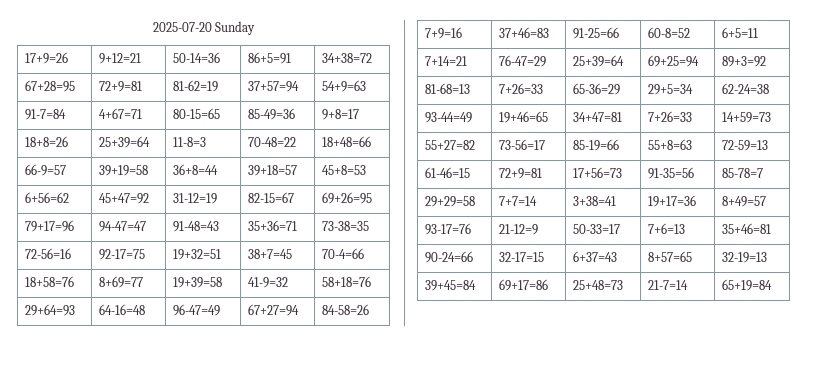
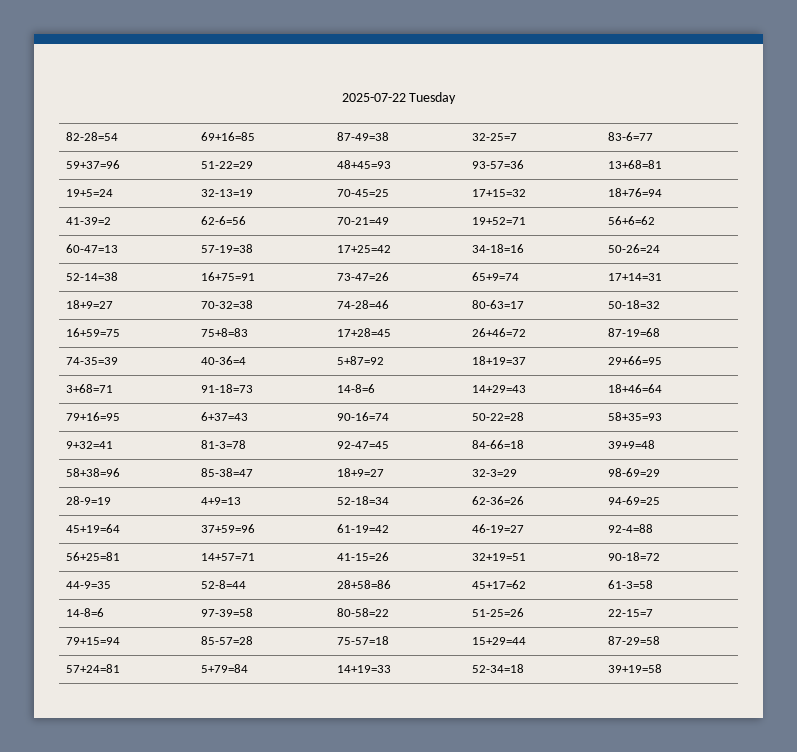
- 2025-07-20 Sunday
- 17+9=26 | 9+12=21 | 50-14=36 | 86+5=91 | 34+38=72
- 67+28=95 | 72+9=81 | 81-62=19 | 37+57=94 | 54+9=63
- 91-7=84 | 4+67=71 | 80-15=65 | 85-49=36 | 9+8=17
- 18+8=26 | 25+39=64 | 11-8=3 | 70-48=22 | 18+48=66
- 66-9=57 | 39+19=58 | 36+8=44 | 39+18=57 | 45+8=53
- 6+56=62 | 45+47=92 | 31-12=19 | 82-15=67 | 69+26=95
- 79+17=96 | 94-47=47 | 91-48=43 | 35+36=71 | 73-38=35
- 72-56=16 | 92-17=75 | 19+32=51 | 38+7=45 | 70-4=66
- 18+58=76 | 8+69=77 | 19+39=58 | 41-9=32 | 58+18=76
- 29+64=93 | 64-16=48 | 96-47=49 | 67+27=94 | 84-58=26
- 7+9=16 | 37+46=83 | 91-25=66 | 60-8=52 | 6+5=11
- 7+14=21 | 76-47=29 | 25+39=64 | 69+25=94 | 89+3=92
- 81-68=13 | 7+26=33 | 65-36=29 | 29+5=34 | 62-24=38
- 93-44=49 | 19+46=65 | 34+47=81 | 7+26=33 | 14+59=73
- 55+27=82 | 73-56=17 | 85-19=66 | 55+8=63 | 72-59=13
- 61-46=15 | 72+9=81 | 17+56=73 | 91-35=56 | 85-78=7
- 29+29=58 | 7+7=14 | 3+38=41 | 19+17=36 | 8+49=57
- 93-17=76 | 21-12=9 | 50-33=17 | 7+6=13 | 35+46=81
- 90-24=66 | 32-17=15 | 6+37=43 | 8+57=65 | 32-19=13
- 39+45=84 | 69+17=86 | 25+48=73 | 21-7=14 | 65+19=84
+ 2025-07-22 Tuesday
+ 82-28=54 | 69+16=85 | 87-49=38 | 32-25=7 | 83-6=77
+ 59+37=96 | 51-22=29 | 48+45=93 | 93-57=36 | 13+68=81
+ 19+5=24 | 32-13=19 | 70-45=25 | 17+15=32 | 18+76=94
+ 41-39=2 | 62-6=56 | 70-21=49 | 19+52=71 | 56+6=62
+ 60-47=13 | 57-19=38 | 17+25=42 | 34-18=16 | 50-26=24
+ 52-14=38 | 16+75=91 | 73-47=26 | 65+9=74 | 17+14=31
+ 18+9=27 | 70-32=38 | 74-28=46 | 80-63=17 | 50-18=32
+ 16+59=75 | 75+8=83 | 17+28=45 | 26+46=72 | 87-19=68
+ 74-35=39 | 40-36=4 | 5+87=92 | 18+19=37 | 29+66=95
+ 3+68=71 | 91-18=73 | 14-8=6 | 14+29=43 | 18+46=64
+ 79+16=95 | 6+37=43 | 90-16=74 | 50-22=28 | 58+35=93
+ 9+32=41 | 81-3=78 | 92-47=45 | 84-66=18 | 39+9=48
+ 58+38=96 | 85-38=47 | 18+9=27 | 32-3=29 | 98-69=29
+ 28-9=19 | 4+9=13 | 52-18=34 | 62-36=26 | 94-69=25
+ 45+19=64 | 37+59=96 | 61-19=42 | 46-19=27 | 92-4=88
+ 56+25=81 | 14+57=71 | 41-15=26 | 32+19=51 | 90-18=72
+ 44-9=35 | 52-8=44 | 28+58=86 | 45+17=62 | 61-3=58
+ 14-8=6 | 97-39=58 | 80-58=22 | 51-25=26 | 22-15=7
+ 79+15=94 | 85-57=28 | 75-57=18 | 15+29=44 | 87-29=58
+ 57+24=81 | 5+79=84 | 14+19=33 | 52-34=18 | 39+19=58

